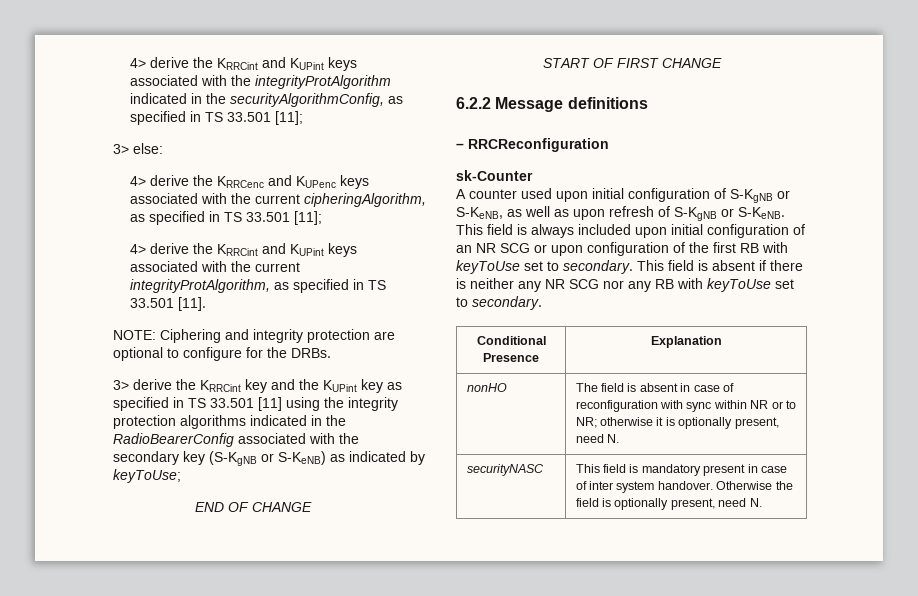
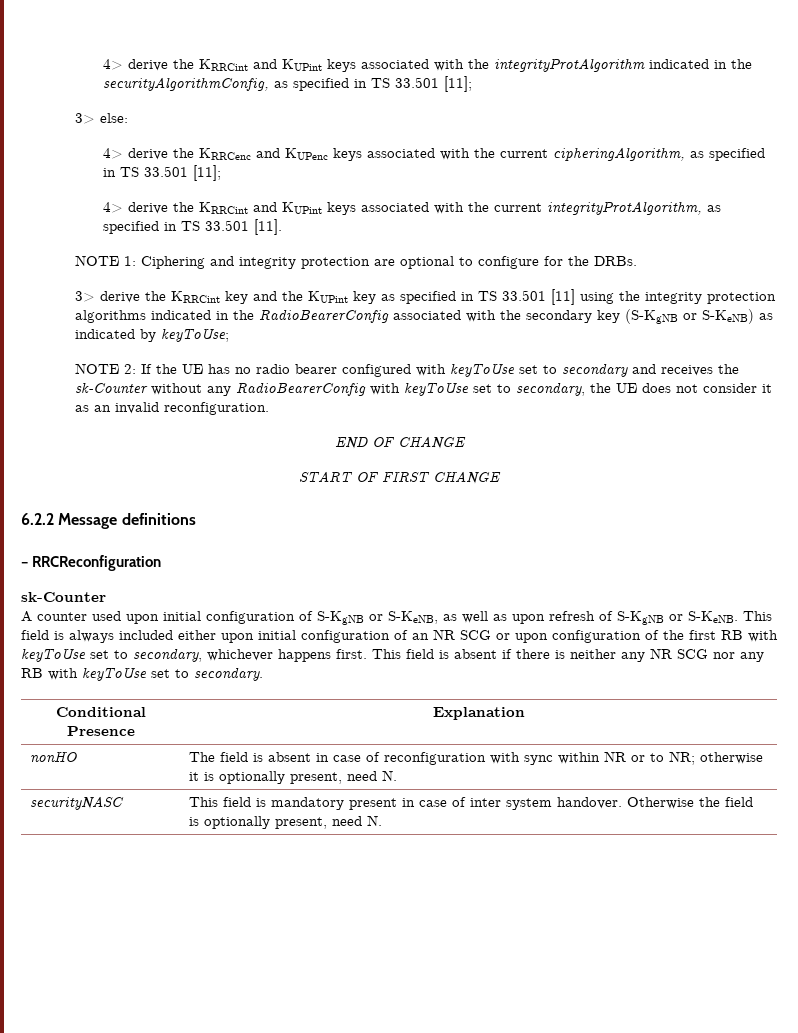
- NOTE: Ciphering and integrity protection are optional to configure for the DRBs.
+ NOTE 1: Ciphering and integrity protection are optional to configure for the DRBs.
+ NOTE 2: If the UE has no radio bearer configured with keyToUse set to secondary and receives the sk-Counter without any RadioBearerConfig with keyToUse set to secondary, the UE does not consider it as an invalid reconfiguration.
- This field is always included upon initial configuration of an NR SCG or upon configuration of the first RB with keyToUse set to secondary.
+ This field is always included either upon initial configuration of an NR SCG or upon configuration of the first RB with keyToUse set to secondary, whichever happens first.

